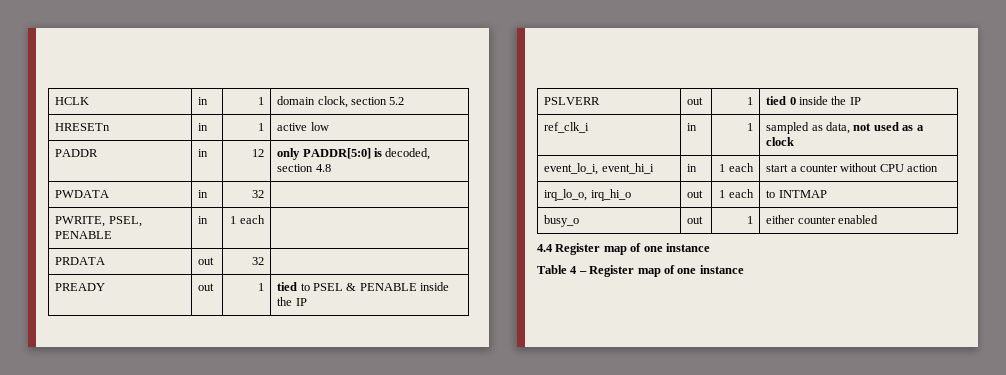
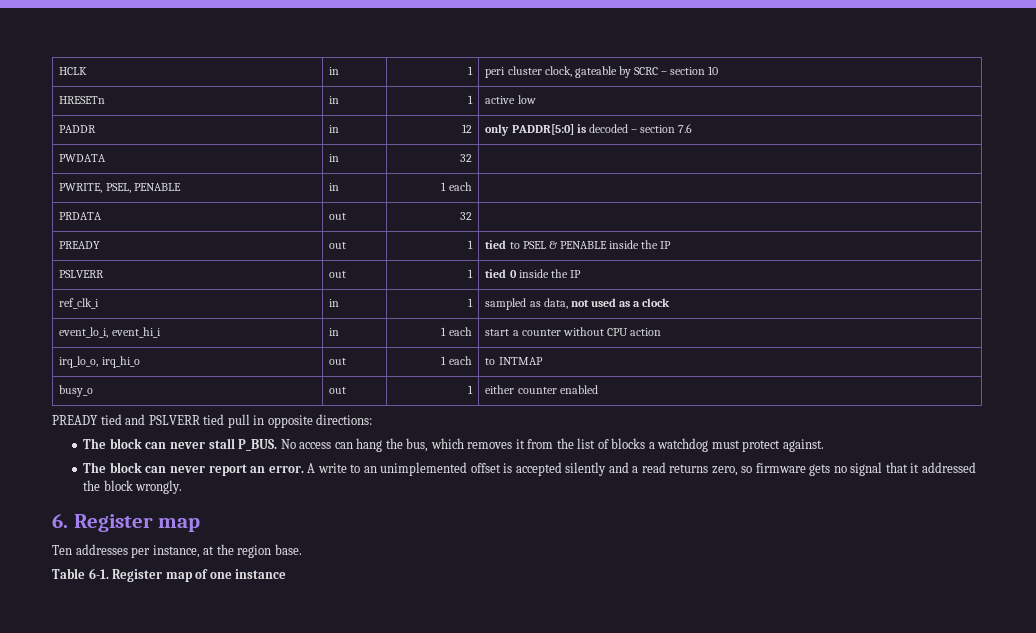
- HCLK | in | 1 | domain clock, section 5.2
+ HCLK | in | 1 | peri cluster clock, gateable by SCRC – section 10
- PADDR | in | 12 | only PADDR[5:0] is decoded, section 4.8
+ PADDR | in | 12 | only PADDR[5:0] is decoded – section 7.6
- 4.4 Register map of one instance
- Table 4 – Register map of one instance
+ PREADY tied and PSLVERR tied pull in opposite directions:
+ The block can never stall P_BUS. No access can hang the bus, which removes it from the list of blocks a watchdog must protect against.
+ The block can never report an error. A write to an unimplemented offset is accepted silently and a read returns zero, so firmware gets no signal that it addressed the block wrongly.
+ 6. Register map
+ Ten addresses per instance, at the region base.
+ Table 6-1. Register map of one instance

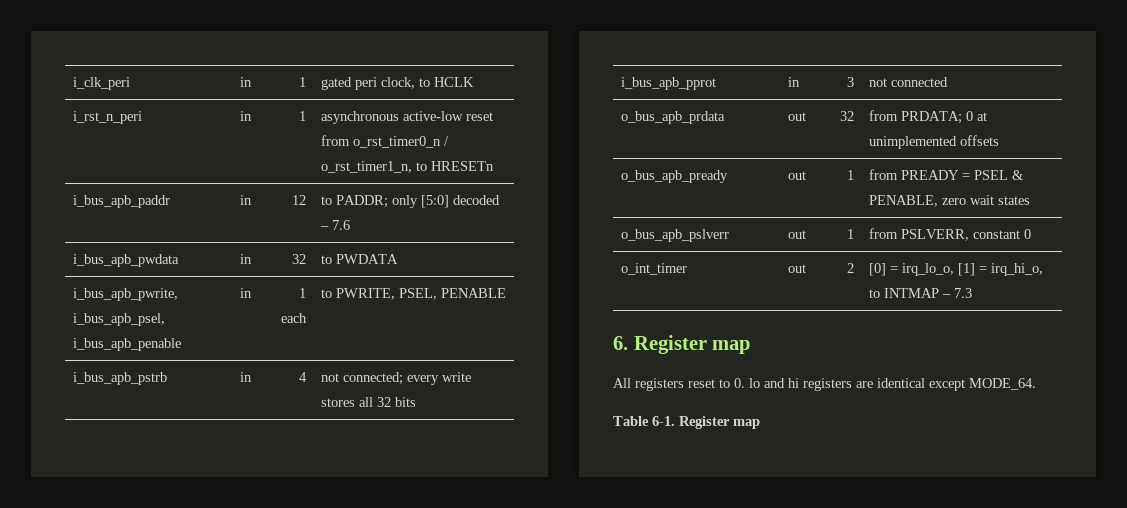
- HCLK | in | 1 | peri cluster clock, gateable by SCRC – section 10
- HRESETn | in | 1 | active low
- PADDR | in | 12 | only PADDR[5:0] is decoded – section 7.6
+ i_clk_peri | in | 1 | gated peri clock, to HCLK
+ i_rst_n_peri | in | 1 | asynchronous active-low reset from o_rst_timer0_n / o_rst_timer1_n, to HRESETn
+ i_bus_apb_paddr | in | 12 | to PADDR; only [5:0] decoded – 7.6
- PWDATA | in | 32 |
- PWRITE, PSEL, PENABLE | in | 1 each |
- PRDATA | out | 32 |
- PREADY | out | 1 | tied to PSEL & PENABLE inside the IP
- PSLVERR | out | 1 | tied 0 inside the IP
- ref_clk_i | in | 1 | sampled as data, not used as a clock
- event_lo_i, event_hi_i | in | 1 each | start a counter without CPU action
- irq_lo_o, irq_hi_o | out | 1 each | to INTMAP
- busy_o | out | 1 | either counter enabled
- PREADY tied and PSLVERR tied pull in opposite directions:
- The block can never stall P_BUS. No access can hang the bus, which removes it from the list of blocks a watchdog must protect against.
- The block can never report an error. A write to an unimplemented offset is accepted silently and a read returns zero, so firmware gets no signal that it addressed the block wrongly.
+ i_bus_apb_pwdata | in | 32 | to PWDATA
+ i_bus_apb_pwrite, i_bus_apb_psel, i_bus_apb_penable | in | 1 each | to PWRITE, PSEL, PENABLE
+ i_bus_apb_pstrb | in | 4 | not connected; every write stores all 32 bits
+ i_bus_apb_pprot | in | 3 | not connected
+ o_bus_apb_prdata | out | 32 | from PRDATA; 0 at unimplemented offsets
+ o_bus_apb_pready | out | 1 | from PREADY = PSEL & PENABLE, zero wait states
+ o_bus_apb_pslverr | out | 1 | from PSLVERR, constant 0
+ o_int_timer | out | 2 | [0] = irq_lo_o, [1] = irq_hi_o, to INTMAP – 7.3
  6. Register map
- Ten addresses per instance, at the region base.
+ All registers reset to 0. lo and hi registers are identical except MODE_64.
- Table 6-1. Register map of one instance
+ Table 6-1. Register map

